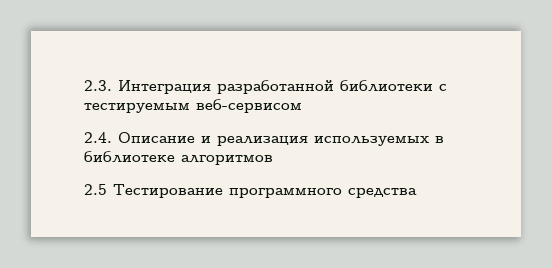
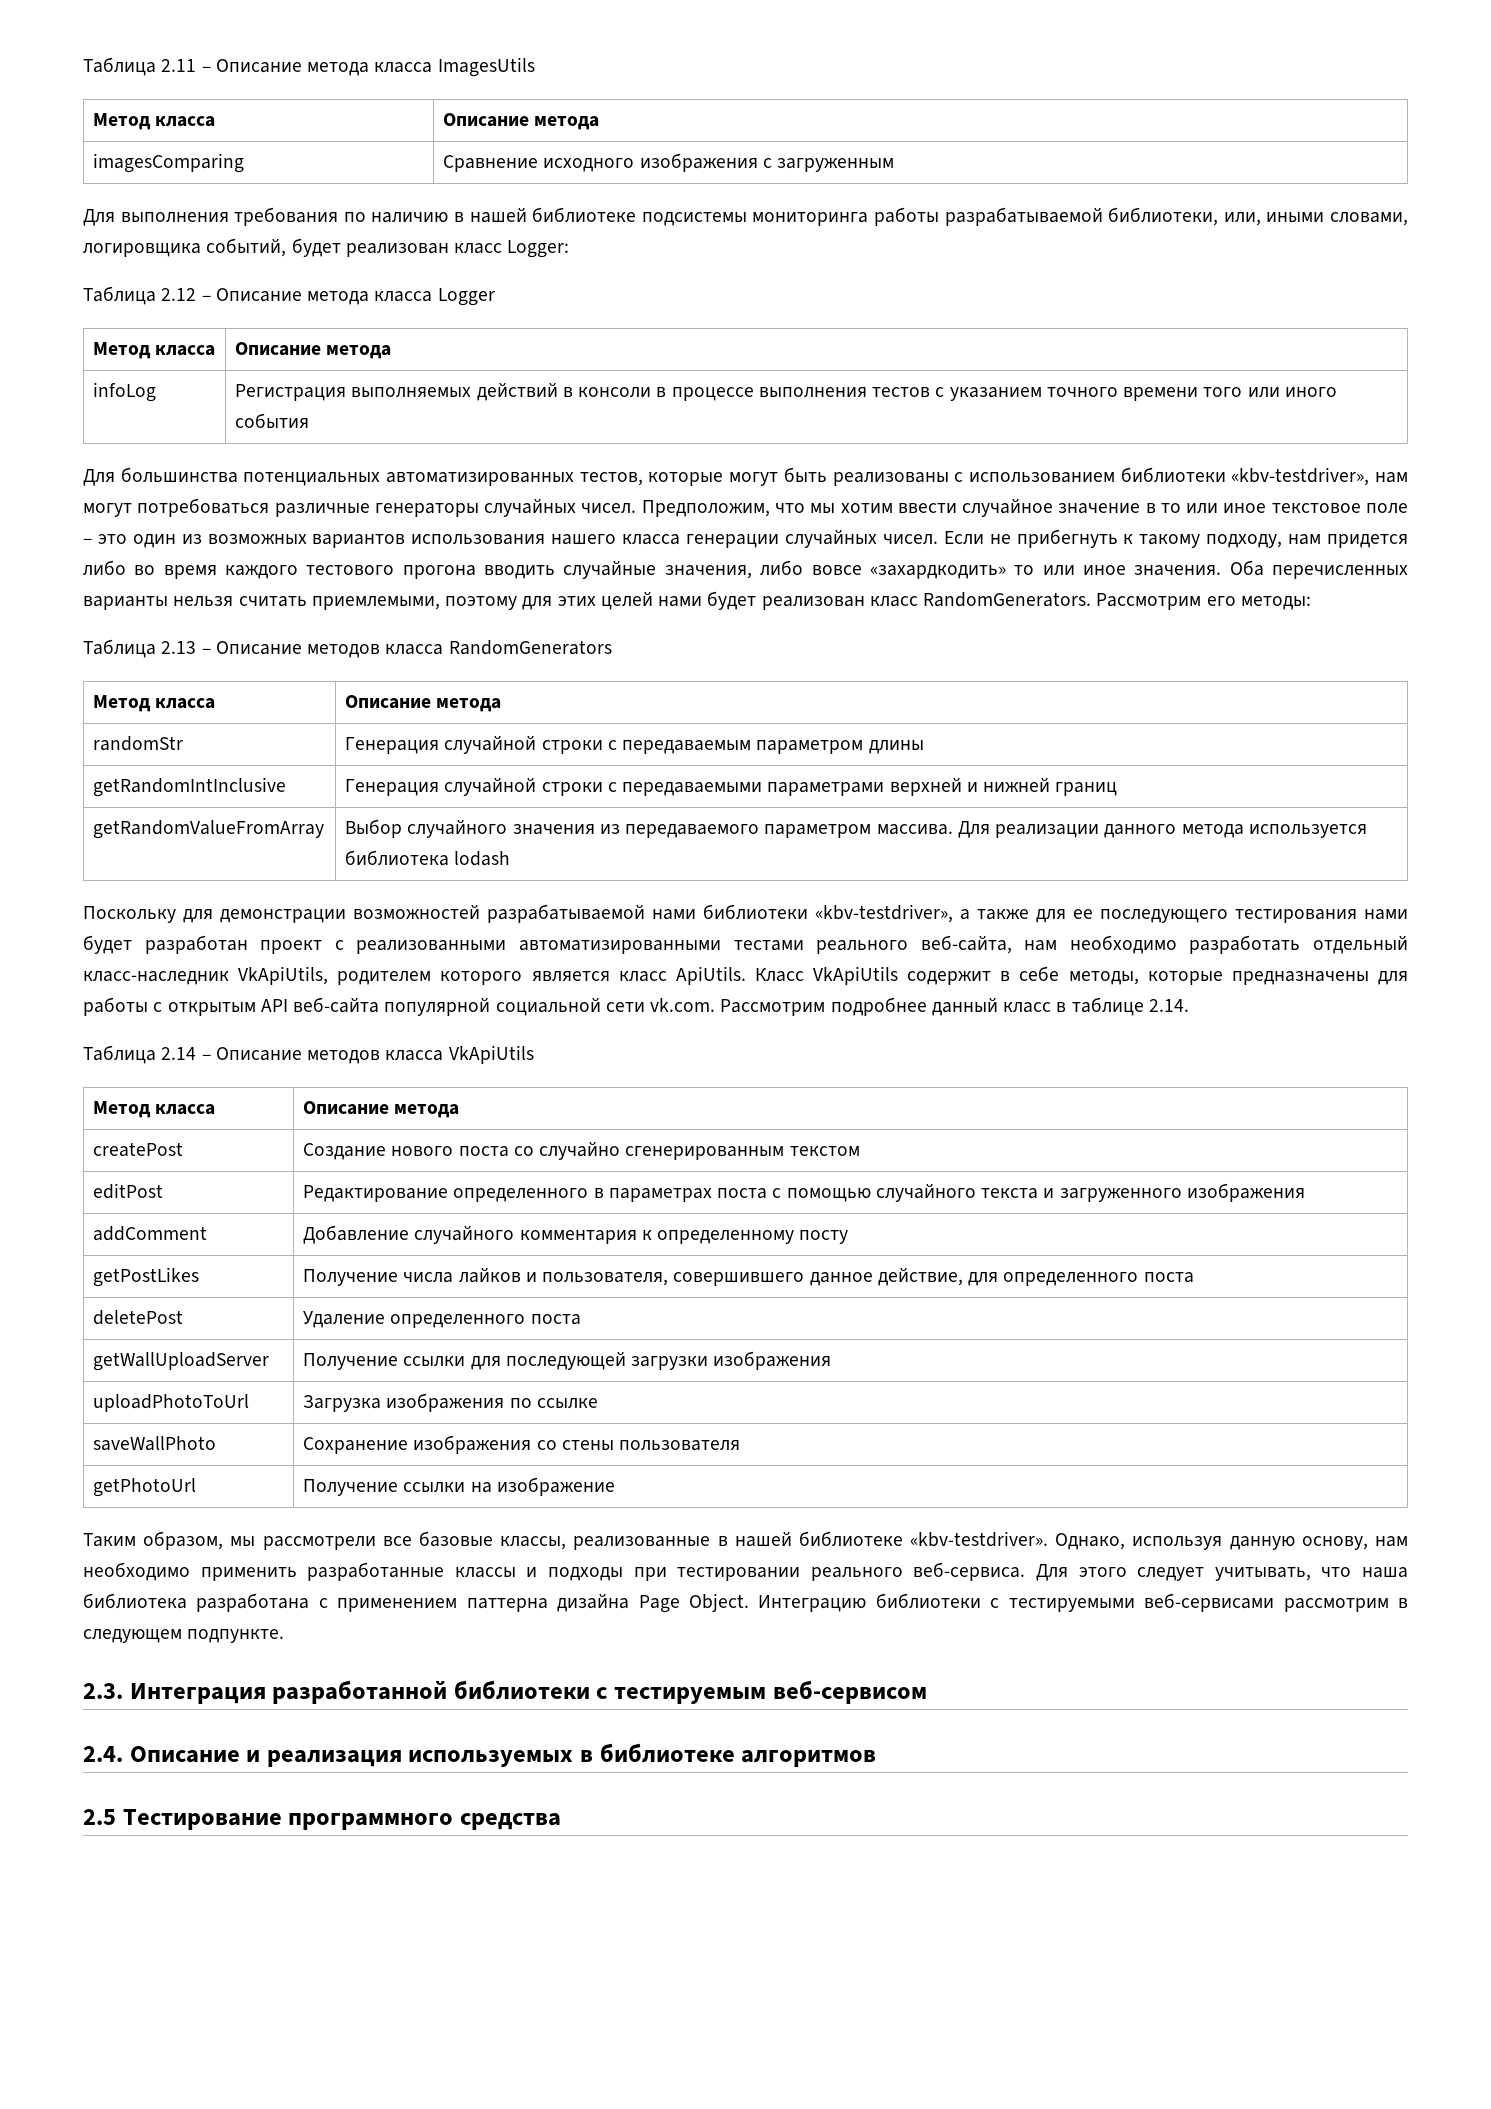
+ Таблица 2.11 – Описание метода класса ImagesUtils
+ Метод класса | Описание метода
+ imagesComparing | Сравнение исходного изображения с загруженным
+ Для выполнения требования по наличию в нашей библиотеке подсистемы мониторинга работы разрабатываемой библиотеки, или, иными словами, логировщика событий, будет реализован класс Logger:
+ Таблица 2.12 – Описание метода класса Logger
+ Метод класса | Описание метода
+ infoLog | Регистрация выполняемых действий в консоли в процессе выполнения тестов с указанием точного времени того или иного события
+ Для большинства потенциальных автоматизированных тестов, которые могут быть реализованы с использованием библиотеки «kbv-testdriver», нам могут потребоваться различные генераторы случайных чисел. Предположим, что мы хотим ввести случайное значение в то или иное текстовое поле – это один из возможных вариантов использования нашего класса генерации случайных чисел. Если не прибегнуть к такому подходу, нам придется либо во время каждого тестового прогона вводить случайные значения, либо вовсе «захардкодить» то или иное значения. Оба перечисленных варианты нельзя считать приемлемыми, поэтому для этих целей нами будет реализован класс RandomGenerators. Рассмотрим его методы:
+ Таблица 2.13 – Описание методов класса RandomGenerators
+ Метод класса | Описание метода
+ randomStr | Генерация случайной строки с передаваемым параметром длины
+ getRandomIntInclusive | Генерация случайной строки с передаваемыми параметрами верхней и нижней границ
+ getRandomValueFromArray | Выбор случайного значения из передаваемого параметром массива. Для реализации данного метода используется библиотека lodash
+ Поскольку для демонстрации возможностей разрабатываемой нами библиотеки «kbv-testdriver», а также для ее последующего тестирования нами будет разработан проект с реализованными автоматизированными тестами реального веб-сайта, нам необходимо разработать отдельный класс-наследник VkApiUtils, родителем которого является класс ApiUtils. Класс VkApiUtils содержит в себе методы, которые предназначены для работы с открытым API веб-сайта популярной социальной сети vk.com. Рассмотрим подробнее данный класс в таблице 2.14.
+ Таблица 2.14 – Описание методов класса VkApiUtils
+ Метод класса | Описание метода
+ createPost | Создание нового поста со случайно сгенерированным текстом
+ editPost | Редактирование определенного в параметрах поста с помощью случайного текста и загруженного изображения
+ addComment | Добавление случайного комментария к определенному посту
+ getPostLikes | Получение числа лайков и пользователя, совершившего данное действие, для определенного поста
+ deletePost | Удаление определенного поста
+ getWallUploadServer | Получение ссылки для последующей загрузки изображения
+ uploadPhotoToUrl | Загрузка изображения по ссылке
+ saveWallPhoto | Сохранение изображения со стены пользователя
+ getPhotoUrl | Получение ссылки на изображение
+ Таким образом, мы рассмотрели все базовые классы, реализованные в нашей библиотеке «kbv-testdriver». Однако, используя данную основу, нам необходимо применить разработанные классы и подходы при тестировании реального веб-сервиса. Для этого следует учитывать, что наша библиотека разработана с применением паттерна дизайна Page Object. Интеграцию библиотеки с тестируемыми веб-сервисами рассмотрим в следующем подпункте.

